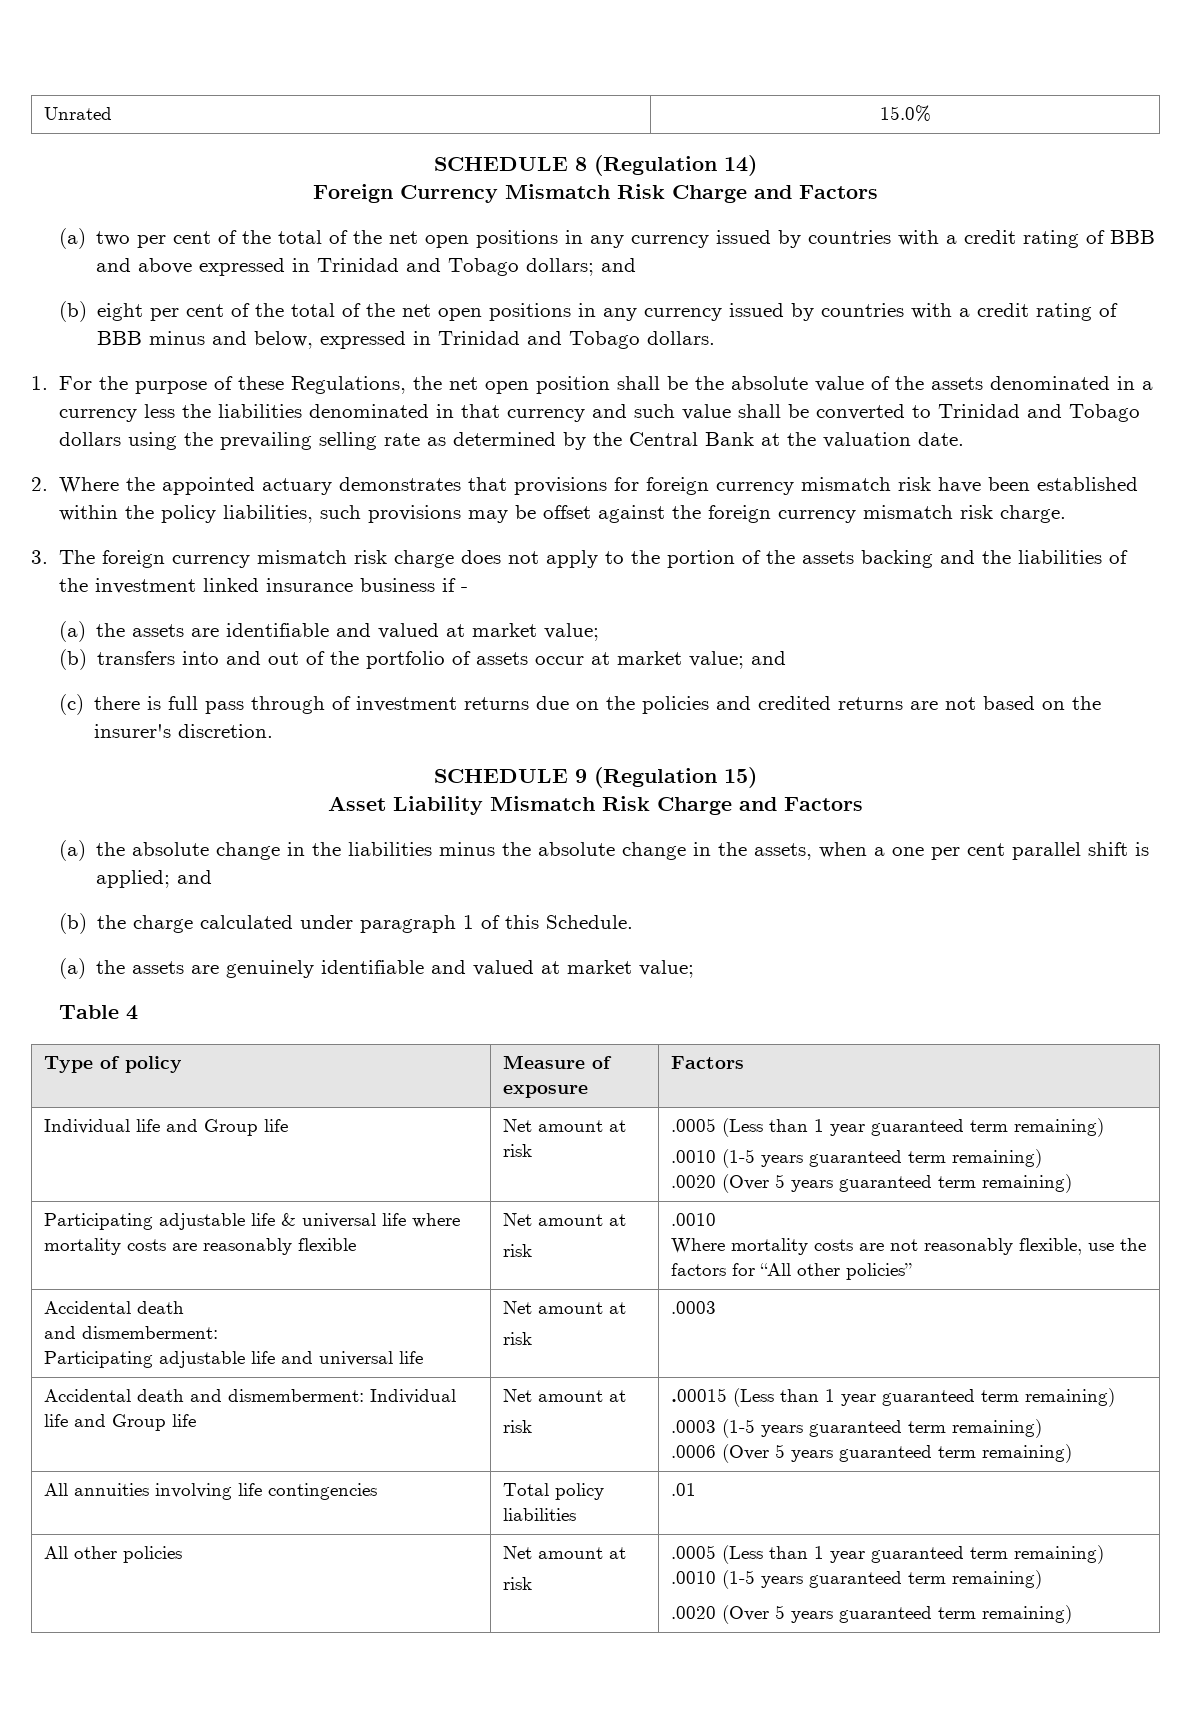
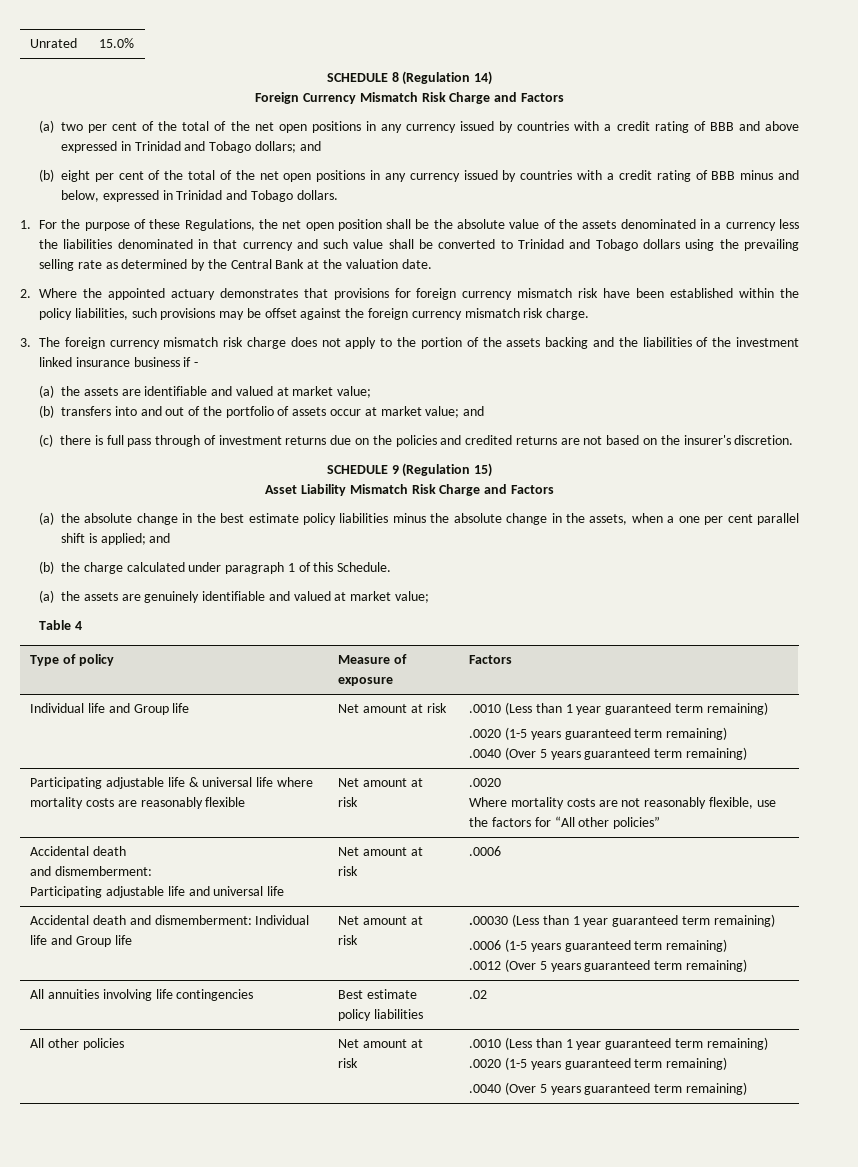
- (a) the absolute change in the liabilities minus the absolute change in the assets, when a one per cent parallel shift is applied; and
+ (a) the absolute change in the best estimate policy liabilities minus the absolute change in the assets, when a one per cent parallel shift is applied; and
- Individual life and Group life | Net amount at risk | .0005 (Less than 1 year guaranteed term remaining)
- .0010 (1-5 years guaranteed term remaining)
- .0020 (Over 5 years guaranteed term remaining)
+ Individual life and Group life | Net amount at risk | .0010 (Less than 1 year guaranteed term remaining)
+ .0020 (1-5 years guaranteed term remaining)
+ .0040 (Over 5 years guaranteed term remaining)
  Participating adjustable life & universal life where mortality costs are reasonably flexible | Net amount at
- risk | .0010
+ risk | .0020
  Where mortality costs are not reasonably flexible, use the factors for “All other policies”
  Accidental death
  and dismemberment:
  Participating adjustable life and universal life | Net amount at
- risk | .0003
+ risk | .0006
  Accidental death and dismemberment: Individual life and Group life | Net amount at
- risk | .00015 (Less than 1 year guaranteed term remaining)
- .0003 (1-5 years guaranteed term remaining)
- .0006 (Over 5 years guaranteed term remaining)
+ risk | .00030 (Less than 1 year guaranteed term remaining)
+ .0006 (1-5 years guaranteed term remaining)
+ .0012 (Over 5 years guaranteed term remaining)
- All annuities involving life contingencies | Total policy liabilities | .01
+ All annuities involving life contingencies | Best estimate policy liabilities | .02
  All other policies | Net amount at
- risk | .0005 (Less than 1 year guaranteed term remaining) .0010 (1-5 years guaranteed term remaining)
- .0020 (Over 5 years guaranteed term remaining)
+ risk | .0010 (Less than 1 year guaranteed term remaining) .0020 (1-5 years guaranteed term remaining)
+ .0040 (Over 5 years guaranteed term remaining)

